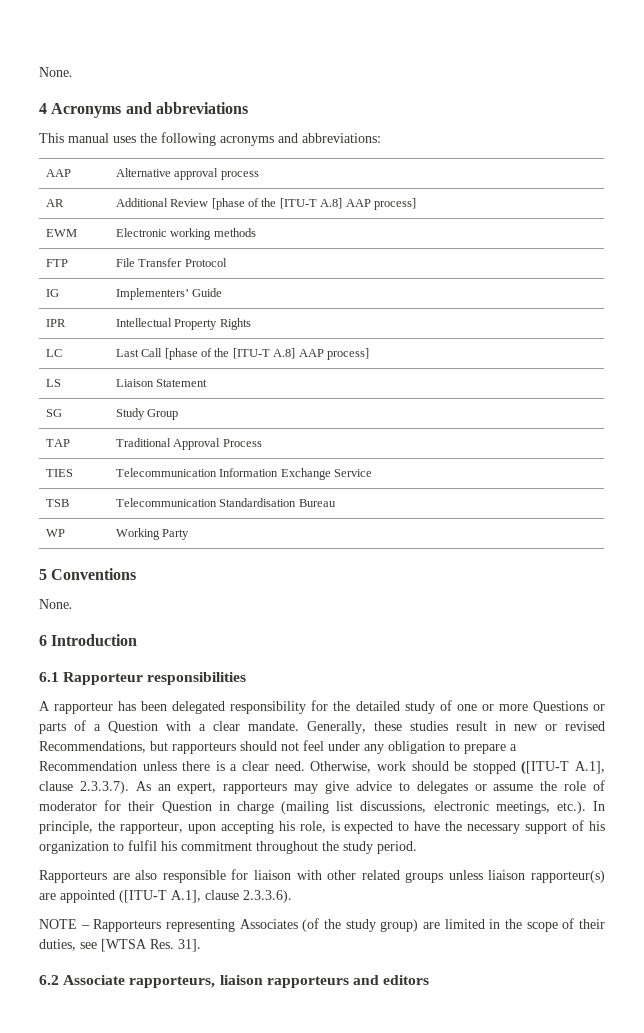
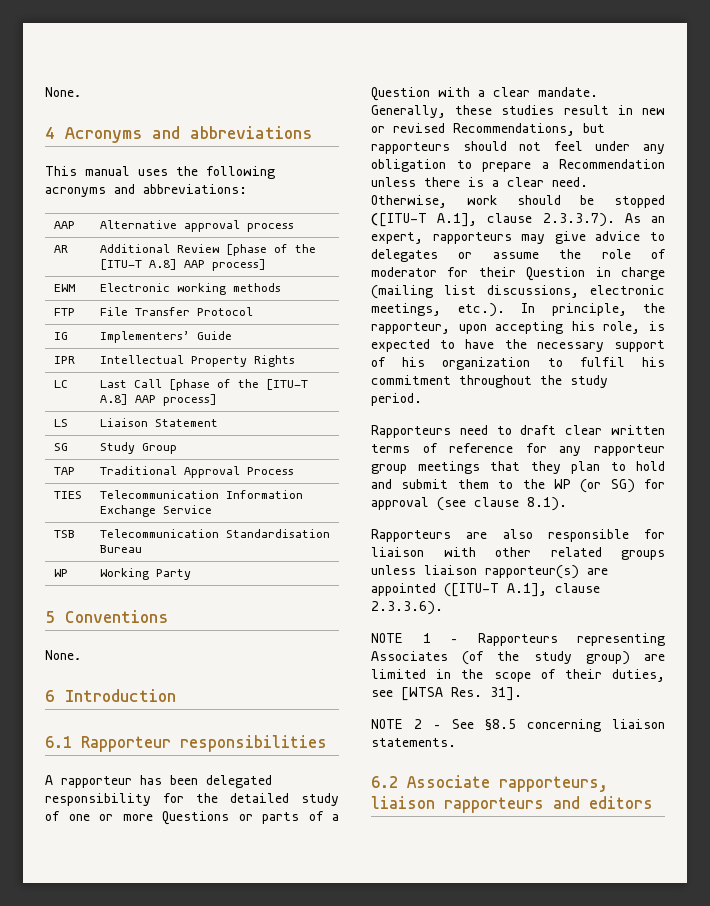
+ Rapporteurs need to draft clear written terms of reference for any rapporteur group meetings that they plan to hold and submit them to the WP (or SG) for approval (see clause 8.1).
- NOTE – Rapporteurs representing Associates (of the study group) are limited in the scope of their duties, see [WTSA Res. 31].
+ NOTE 1 – Rapporteurs representing Associates (of the study group) are limited in the scope of their duties, see [WTSA Res. 31].
+ NOTE 2 – See §8.5 concerning liaison statements.

